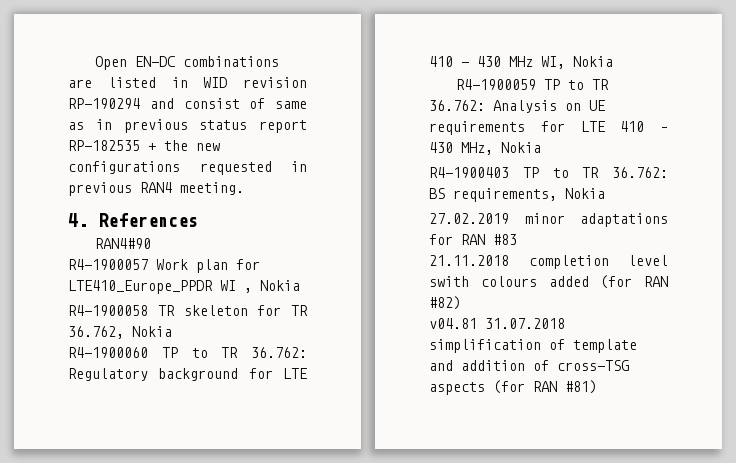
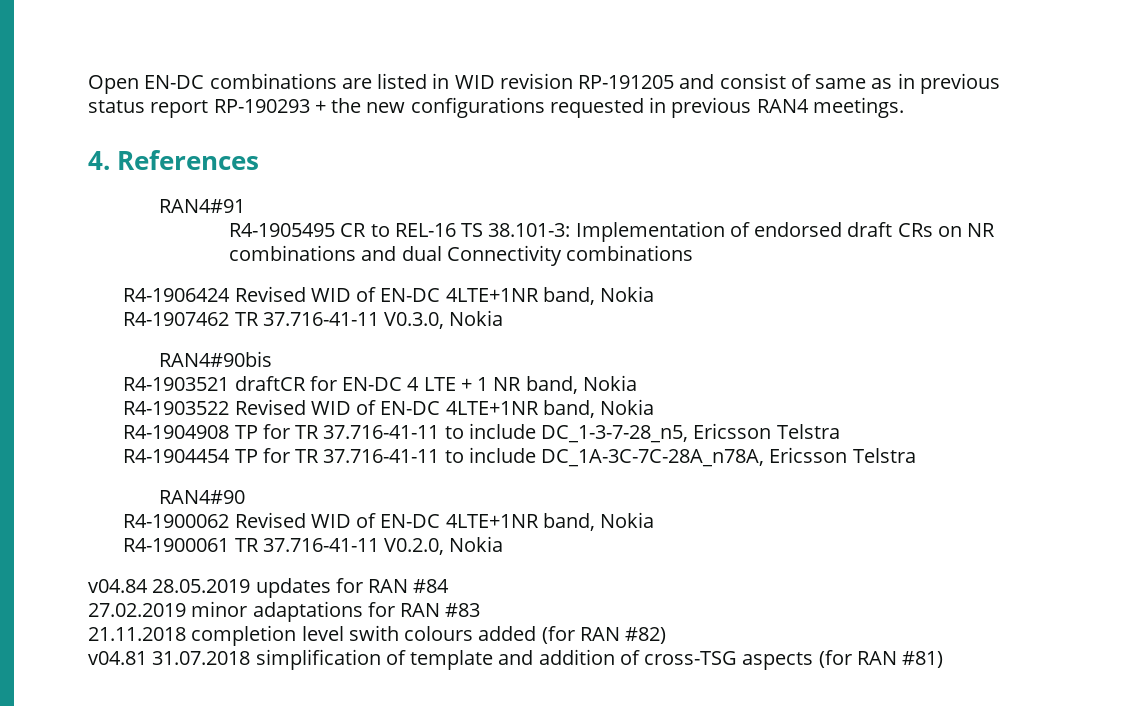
- Open EN-DC combinations are listed in WID revision RP-190294 and consist of same as in previous status report RP-182535 + the new configurations requested in previous RAN4 meeting.
+ Open EN-DC combinations are listed in WID revision RP-191205 and consist of same as in previous status report RP-190293 + the new configurations requested in previous RAN4 meetings.
+ RAN4#91
+ R4-1905495 CR to REL-16 TS 38.101-3: Implementation of endorsed draft CRs on NR combinations and dual Connectivity combinations
+ R4-1906424 Revised WID of EN-DC 4LTE+1NR band, Nokia
+ R4-1907462 TR 37.716-41-11 V0.3.0, Nokia
+ RAN4#90bis
+ R4-1903521 draftCR for EN-DC 4 LTE + 1 NR band, Nokia
+ R4-1903522 Revised WID of EN-DC 4LTE+1NR band, Nokia
+ R4-1904908 TP for TR 37.716-41-11 to include DC_1-3-7-28_n5, Ericsson Telstra
+ R4-1904454 TP for TR 37.716-41-11 to include DC_1A-3C-7C-28A_n78A, Ericsson Telstra
  RAN4#90
- R4-1900057 Work plan for LTE410_Europe_PPDR WI , Nokia
- R4-1900058 TR skeleton for TR 36.762, Nokia
- R4-1900060 TP to TR 36.762: Regulatory background for LTE 410 - 430 MHz WI, Nokia
- R4-1900059 TP to TR 36.762: Analysis on UE requirements for LTE 410 – 430 MHz, Nokia
- R4-1900403 TP to TR 36.762: BS requirements, Nokia
+ R4-1900062 Revised WID of EN-DC 4LTE+1NR band, Nokia
+ R4-1900061 TR 37.716-41-11 V0.2.0, Nokia
+ v04.84 28.05.2019 updates for RAN #84

